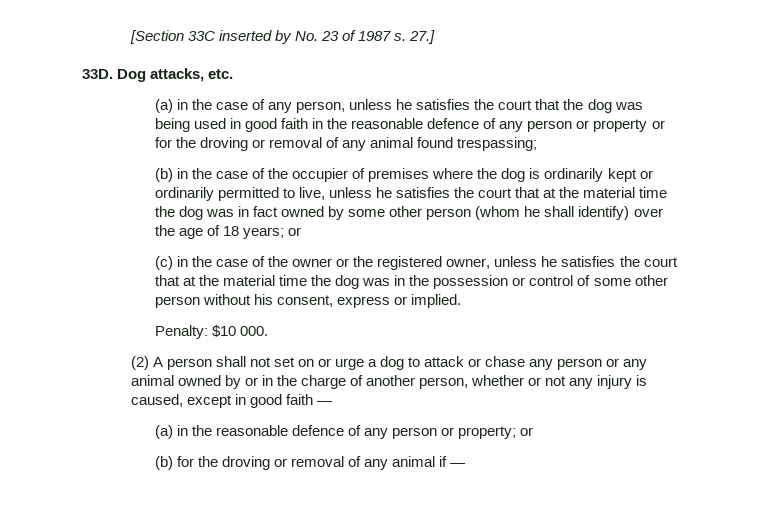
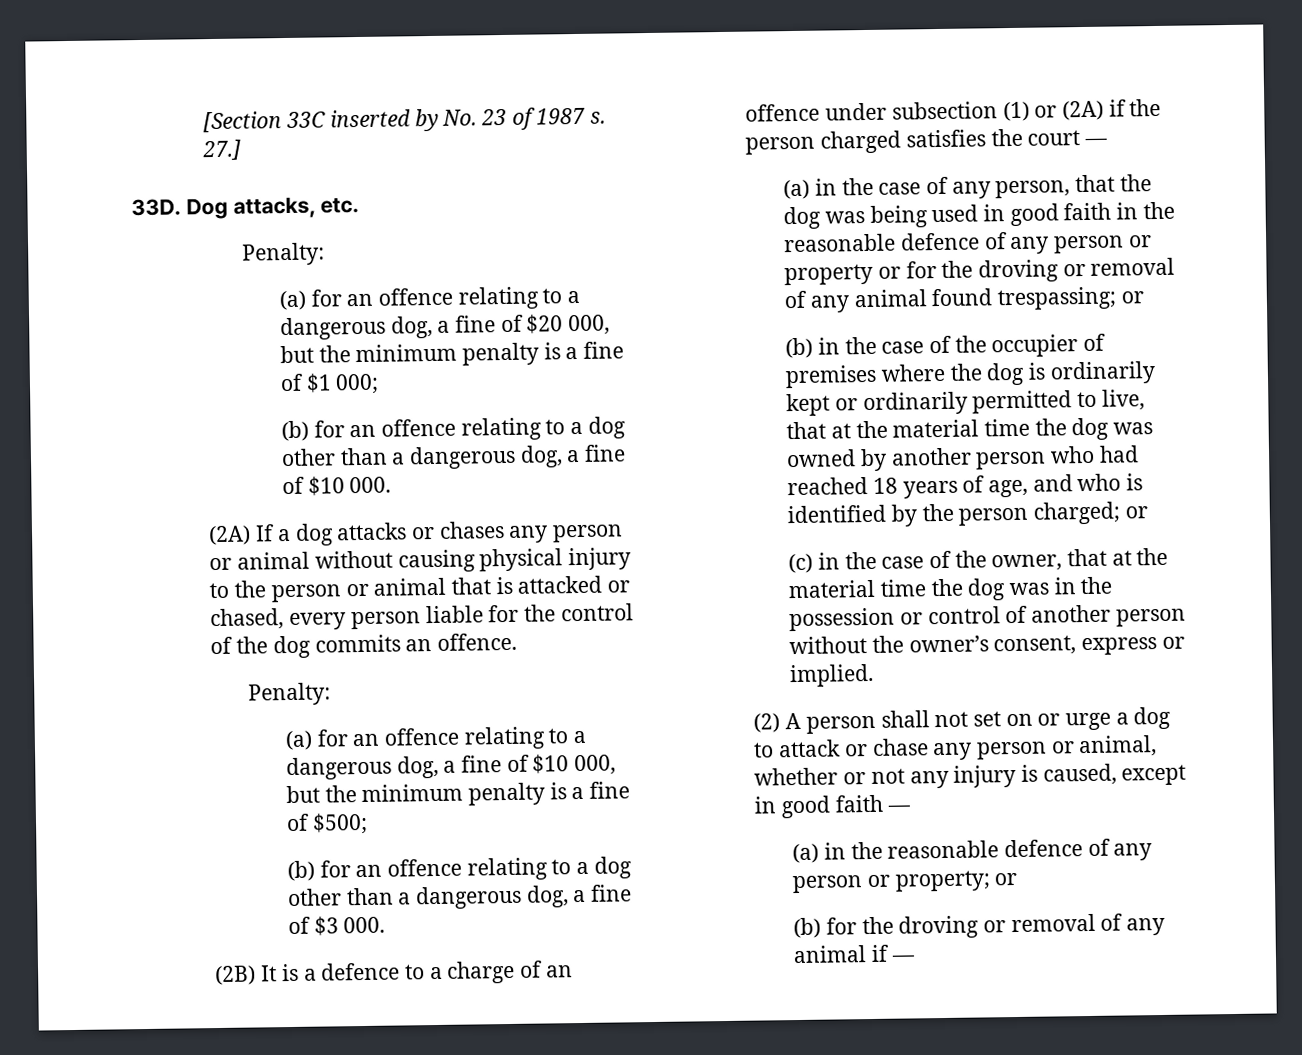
  Dog attacks, etc.
+ Penalty:
+ (a) for an offence relating to a dangerous dog, a fine of $20 000, but the minimum penalty is a fine of $1 000;
+ (b) for an offence relating to a dog other than a dangerous dog, a fine of $10 000.
+ (2A) If a dog attacks or chases any person or animal without causing physical injury to the person or animal that is attacked or chased, every person liable for the control of the dog commits an offence.
+ Penalty:
+ (a) for an offence relating to a dangerous dog, a fine of $10 000, but the minimum penalty is a fine of $500;
+ (b) for an offence relating to a dog other than a dangerous dog, a fine of $3 000.
+ (2B) It is a defence to a charge of an offence under subsection (1) or (2A) if the person charged satisfies the court —
- (a) in the case of any person, unless he satisfies the court that the dog was being used in good faith in the reasonable defence of any person or property or for the droving or removal of any animal found trespassing;
+ (a) in the case of any person, that the dog was being used in good faith in the reasonable defence of any person or property or for the droving or removal of any animal found trespassing; or
- (b) in the case of the occupier of premises where the dog is ordinarily kept or ordinarily permitted to live, unless he satisfies the court that at the material time the dog was in fact owned by some other person (whom he shall identify) over the age of 18 years; or
+ (b) in the case of the occupier of premises where the dog is ordinarily kept or ordinarily permitted to live, that at the material time the dog was owned by another person who had reached 18 years of age, and who is identified by the person charged; or
- (c) in the case of the owner or the registered owner, unless he satisfies the court that at the material time the dog was in the possession or control of some other person without his consent, express or implied.
+ (c) in the case of the owner, that at the material time the dog was in the possession or control of another person without the owner’s consent, express or implied.
- Penalty: $10 000.
- (2) A person shall not set on or urge a dog to attack or chase any person or any animal owned by or in the charge of another person, whether or not any injury is caused, except in good faith —
+ (2) A person shall not set on or urge a dog to attack or chase any person or animal, whether or not any injury is caused, except in good faith —

